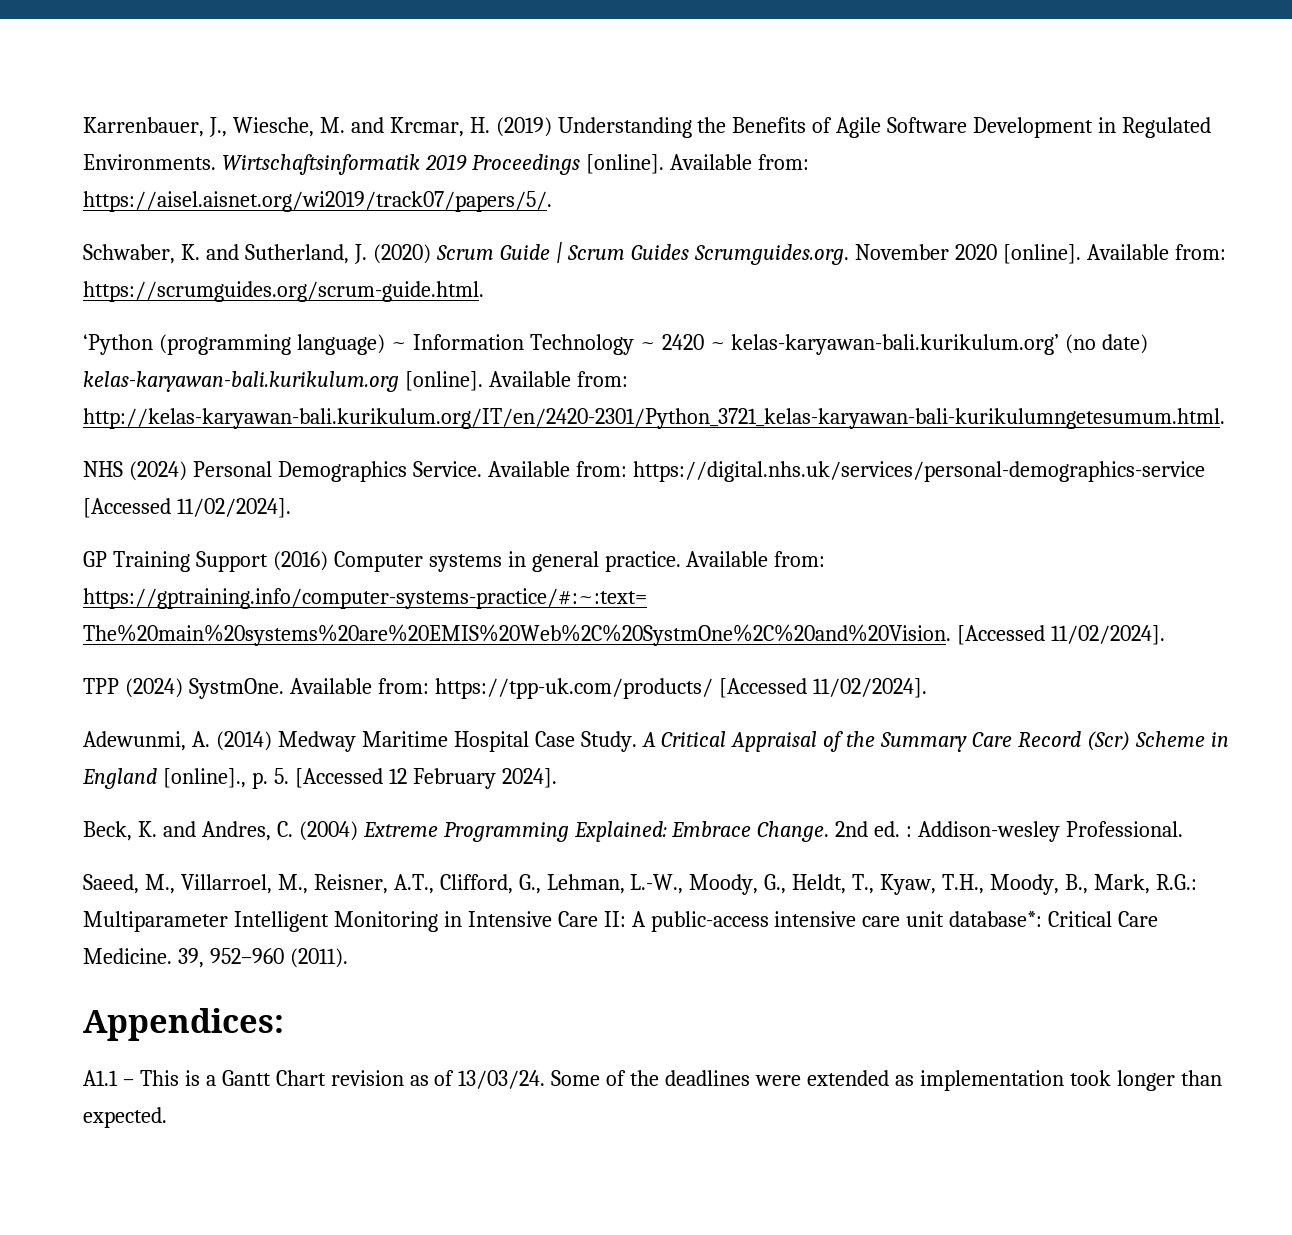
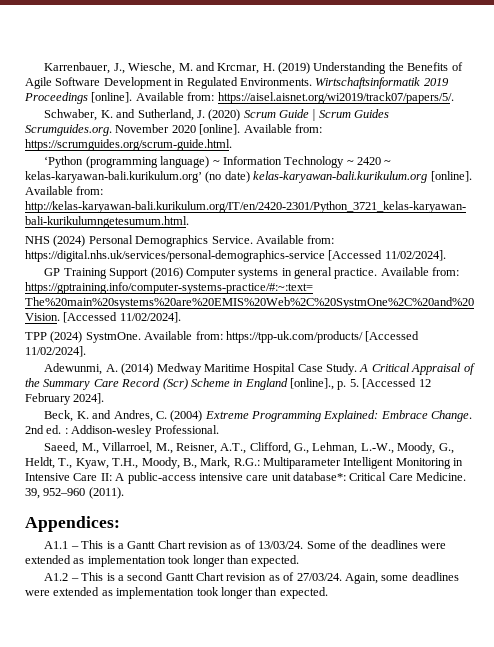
+ A1.2 – This is a second Gantt Chart revision as of 27/03/24. Again, some deadlines were extended as implementation took longer than expected.

